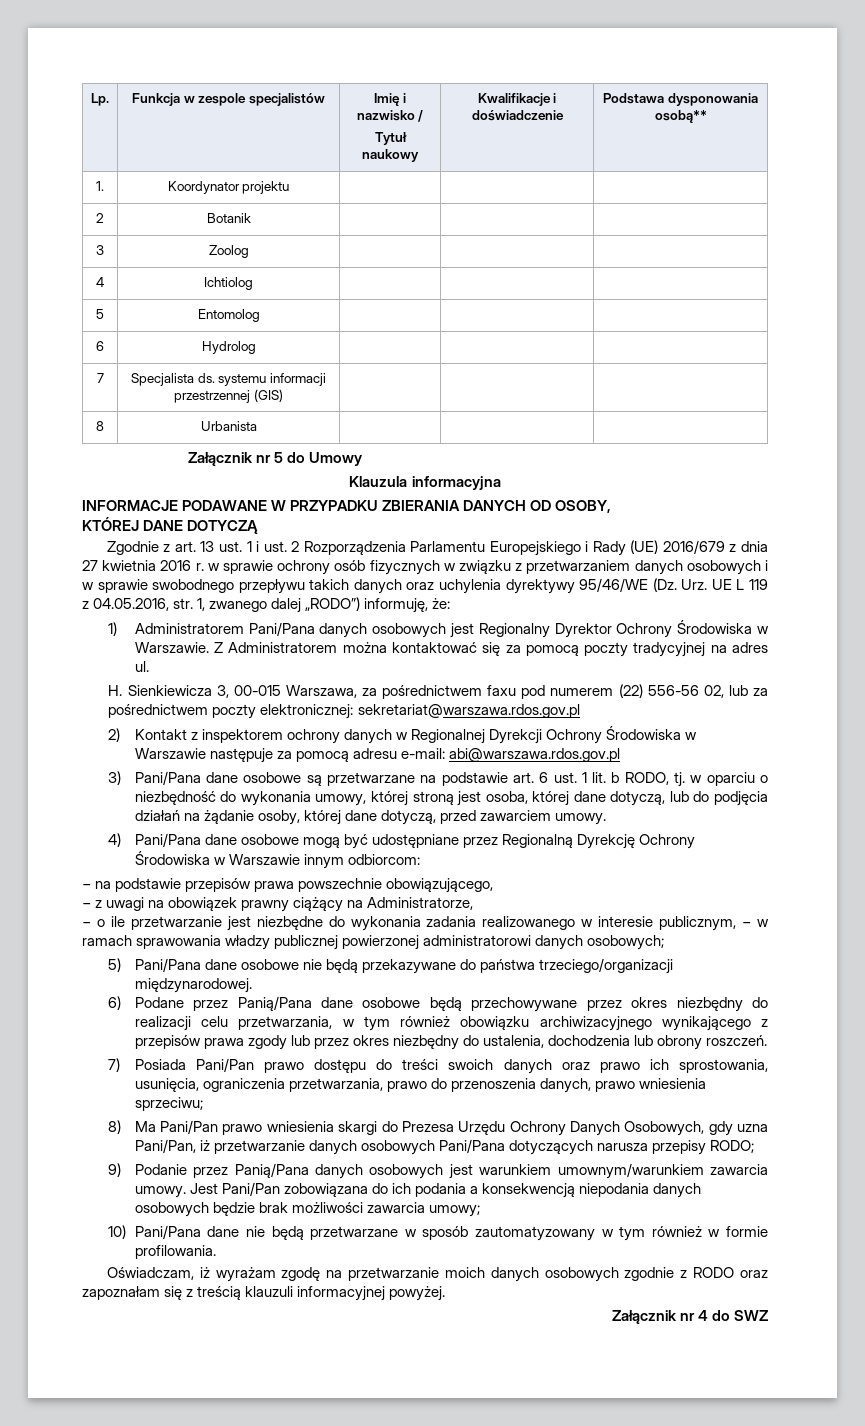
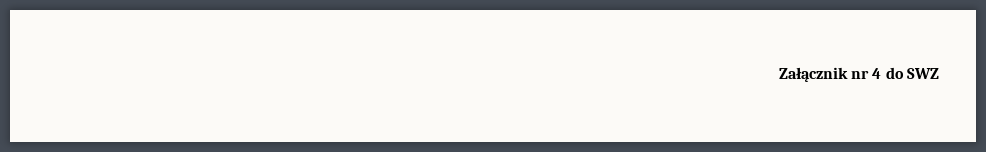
- Lp. | Funkcja w zespole specjalistów | Imię i nazwisko /
- Tytuł naukowy | Kwalifikacje i doświadczenie | Podstawa dysponowania osobą**
- 1. | Koordynator projektu | | |
- 2 | Botanik | | |
- 3 | Zoolog | | |
- 4 | Ichtiolog | | |
- 5 | Entomolog | | |
- 6 | Hydrolog | | |
- 7 | Specjalista ds. systemu informacji przestrzennej (GIS) | | |
- 8 | Urbanista | | |
- Załącznik nr 5 do Umowy
- Klauzula informacyjna
- INFORMACJE PODAWANE W PRZYPADKU ZBIERANIA DANYCH OD OSOBY,
- KTÓREJ DANE DOTYCZĄ
- Zgodnie z art. 13 ust. 1 i ust. 2 Rozporządzenia Parlamentu Europejskiego i Rady (UE) 2016/679 z dnia 27 kwietnia 2016 r. w sprawie ochrony osób fizycznych w związku z przetwarzaniem danych osobowych i w sprawie swobodnego przepływu takich danych oraz uchylenia dyrektywy 95/46/WE (Dz. Urz. UE L 119 z 04.05.2016, str. 1, zwanego dalej „RODO”) informuję, że:
- 1) Administratorem Pani/Pana danych osobowych jest Regionalny Dyrektor Ochrony Środowiska w Warszawie. Z Administratorem można kontaktować się za pomocą poczty tradycyjnej na adres ul.
- H. Sienkiewicza 3, 00-015 Warszawa, za pośrednictwem faxu pod numerem (22) 556-56 02, lub za pośrednictwem poczty elektronicznej: sekretariat@warszawa.rdos.gov.pl
- 2) Kontakt z inspektorem ochrony danych w Regionalnej Dyrekcji Ochrony Środowiska w Warszawie następuje za pomocą adresu e-mail: abi@warszawa.rdos.gov.pl
- 3) Pani/Pana dane osobowe są przetwarzane na podstawie art. 6 ust. 1 lit. b RODO, tj. w oparciu o niezbędność do wykonania umowy, której stroną jest osoba, której dane dotyczą, lub do podjęcia działań na żądanie osoby, której dane dotyczą, przed zawarciem umowy.
- 4) Pani/Pana dane osobowe mogą być udostępniane przez Regionalną Dyrekcję Ochrony Środowiska w Warszawie innym odbiorcom:
- − na podstawie przepisów prawa powszechnie obowiązującego,
- − z uwagi na obowiązek prawny ciążący na Administratorze,
- − o ile przetwarzanie jest niezbędne do wykonania zadania realizowanego w interesie publicznym, − w ramach sprawowania władzy publicznej powierzonej administratorowi danych osobowych;
- 5) Pani/Pana dane osobowe nie będą przekazywane do państwa trzeciego/organizacji międzynarodowej.
- 6) Podane przez Panią/Pana dane osobowe będą przechowywane przez okres niezbędny do realizacji celu przetwarzania, w tym również obowiązku archiwizacyjnego wynikającego z przepisów prawa zgody lub przez okres niezbędny do ustalenia, dochodzenia lub obrony roszczeń.
- 7) Posiada Pani/Pan prawo dostępu do treści swoich danych oraz prawo ich sprostowania, usunięcia, ograniczenia przetwarzania, prawo do przenoszenia danych, prawo wniesienia sprzeciwu;
- 8) Ma Pani/Pan prawo wniesienia skargi do Prezesa Urzędu Ochrony Danych Osobowych, gdy uzna Pani/Pan, iż przetwarzanie danych osobowych Pani/Pana dotyczących narusza przepisy RODO;
- 9) Podanie przez Panią/Pana danych osobowych jest warunkiem umownym/warunkiem zawarcia umowy. Jest Pani/Pan zobowiązana do ich podania a konsekwencją niepodania danych osobowych będzie brak możliwości zawarcia umowy;
- 10) Pani/Pana dane nie będą przetwarzane w sposób zautomatyzowany w tym również w formie profilowania.
- Oświadczam, iż wyrażam zgodę na przetwarzanie moich danych osobowych zgodnie z RODO oraz zapoznałam się z treścią klauzuli informacyjnej powyżej.

